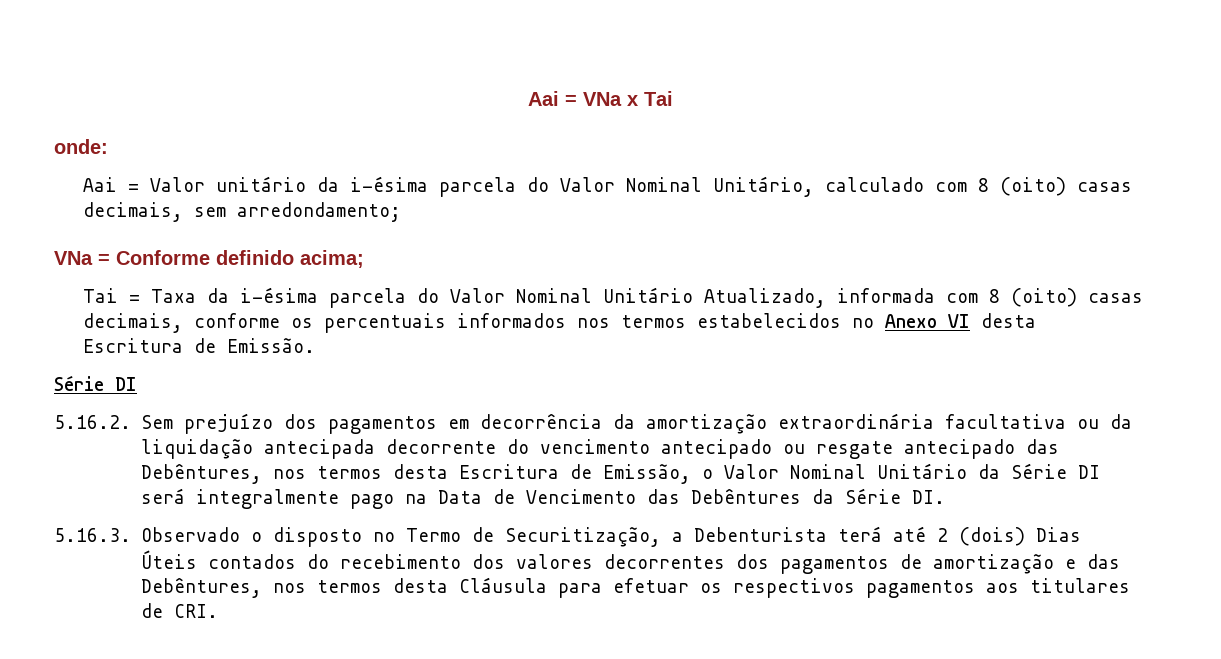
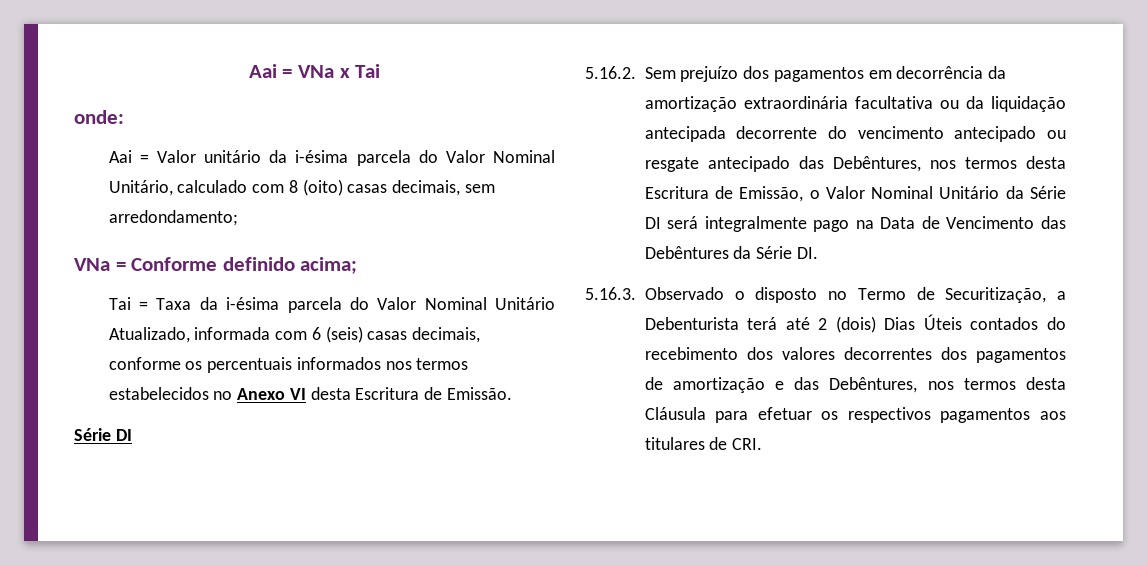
- Tai = Taxa da i-ésima parcela do Valor Nominal Unitário Atualizado, informada com 8 (oito) casas decimais, conforme os percentuais informados nos termos estabelecidos no Anexo VI desta Escritura de Emissão.
+ Tai = Taxa da i-ésima parcela do Valor Nominal Unitário Atualizado, informada com 6 (seis) casas decimais, conforme os percentuais informados nos termos estabelecidos no Anexo VI desta Escritura de Emissão.

